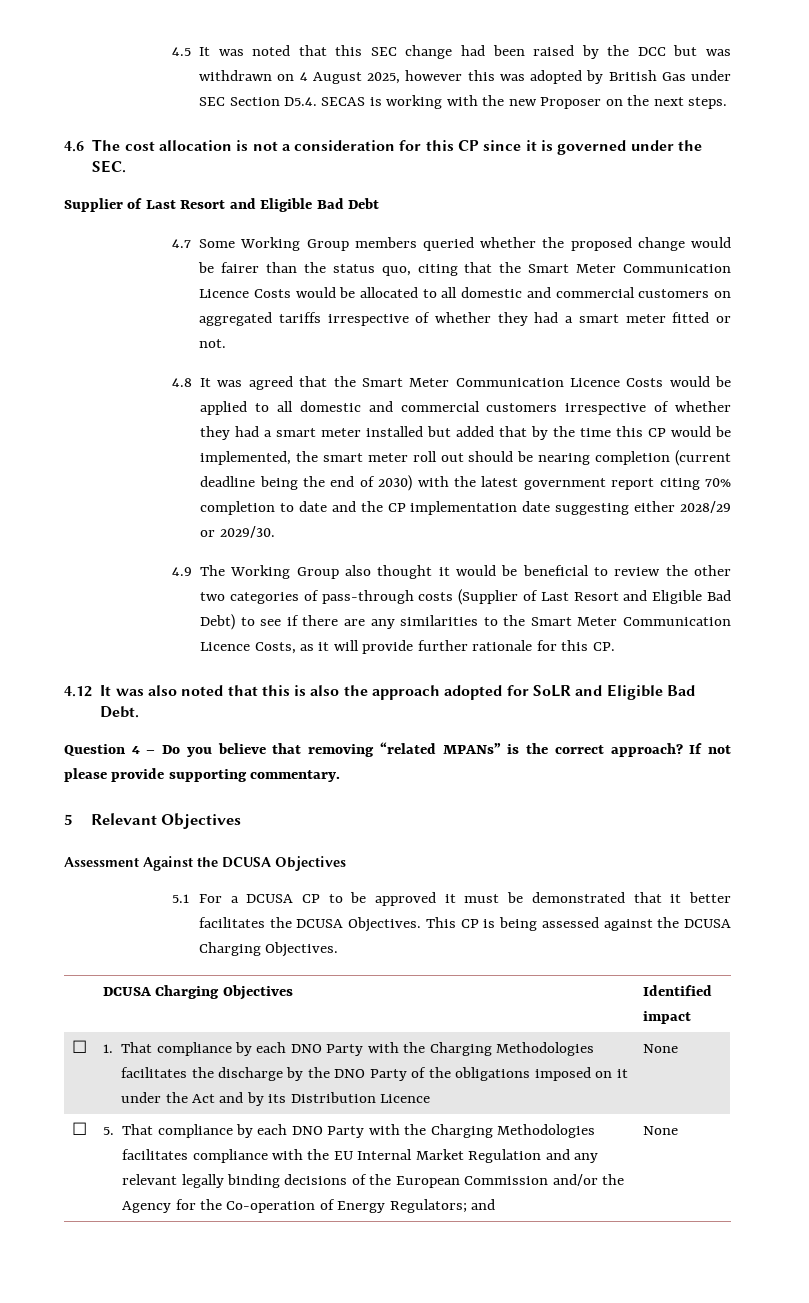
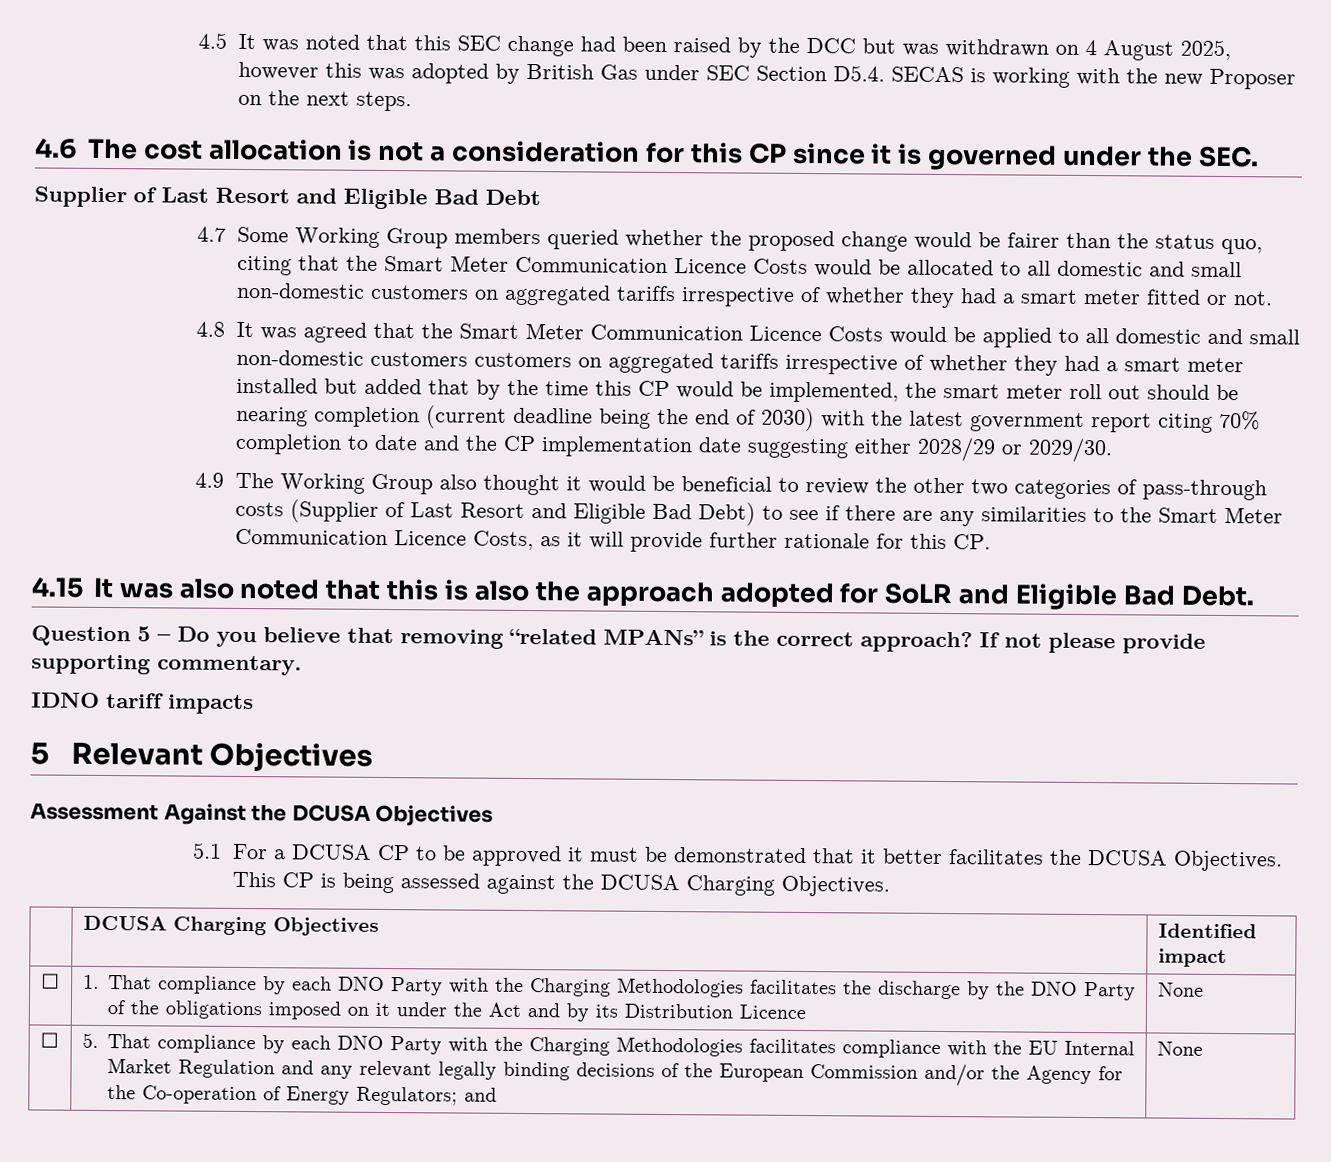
- 4.7 Some Working Group members queried whether the proposed change would be fairer than the status quo, citing that the Smart Meter Communication Licence Costs would be allocated to all domestic and commercial customers on aggregated tariffs irrespective of whether they had a smart meter fitted or not.
+ 4.7 Some Working Group members queried whether the proposed change would be fairer than the status quo, citing that the Smart Meter Communication Licence Costs would be allocated to all domestic and small non-domestic customers on aggregated tariffs irrespective of whether they had a smart meter fitted or not.
- 4.8 It was agreed that the Smart Meter Communication Licence Costs would be applied to all domestic and commercial customers irrespective of whether they had a smart meter installed but added that by the time this CP would be implemented, the smart meter roll out should be nearing completion (current deadline being the end of 2030) with the latest government report citing 70% completion to date and the CP implementation date suggesting either 2028/29 or 2029/30.
+ 4.8 It was agreed that the Smart Meter Communication Licence Costs would be applied to all domestic and small non-domestic customers customers on aggregated tariffs irrespective of whether they had a smart meter installed but added that by the time this CP would be implemented, the smart meter roll out should be nearing completion (current deadline being the end of 2030) with the latest government report citing 70% completion to date and the CP implementation date suggesting either 2028/29 or 2029/30.
- 4.12 It was also noted that this is also the approach adopted for SoLR and Eligible Bad Debt.
+ 4.15 It was also noted that this is also the approach adopted for SoLR and Eligible Bad Debt.
- Question 4 – Do you believe that removing “related MPANs” is the correct approach?
+ Question 5 – Do you believe that removing “related MPANs” is the correct approach?
+ IDNO tariff impacts

